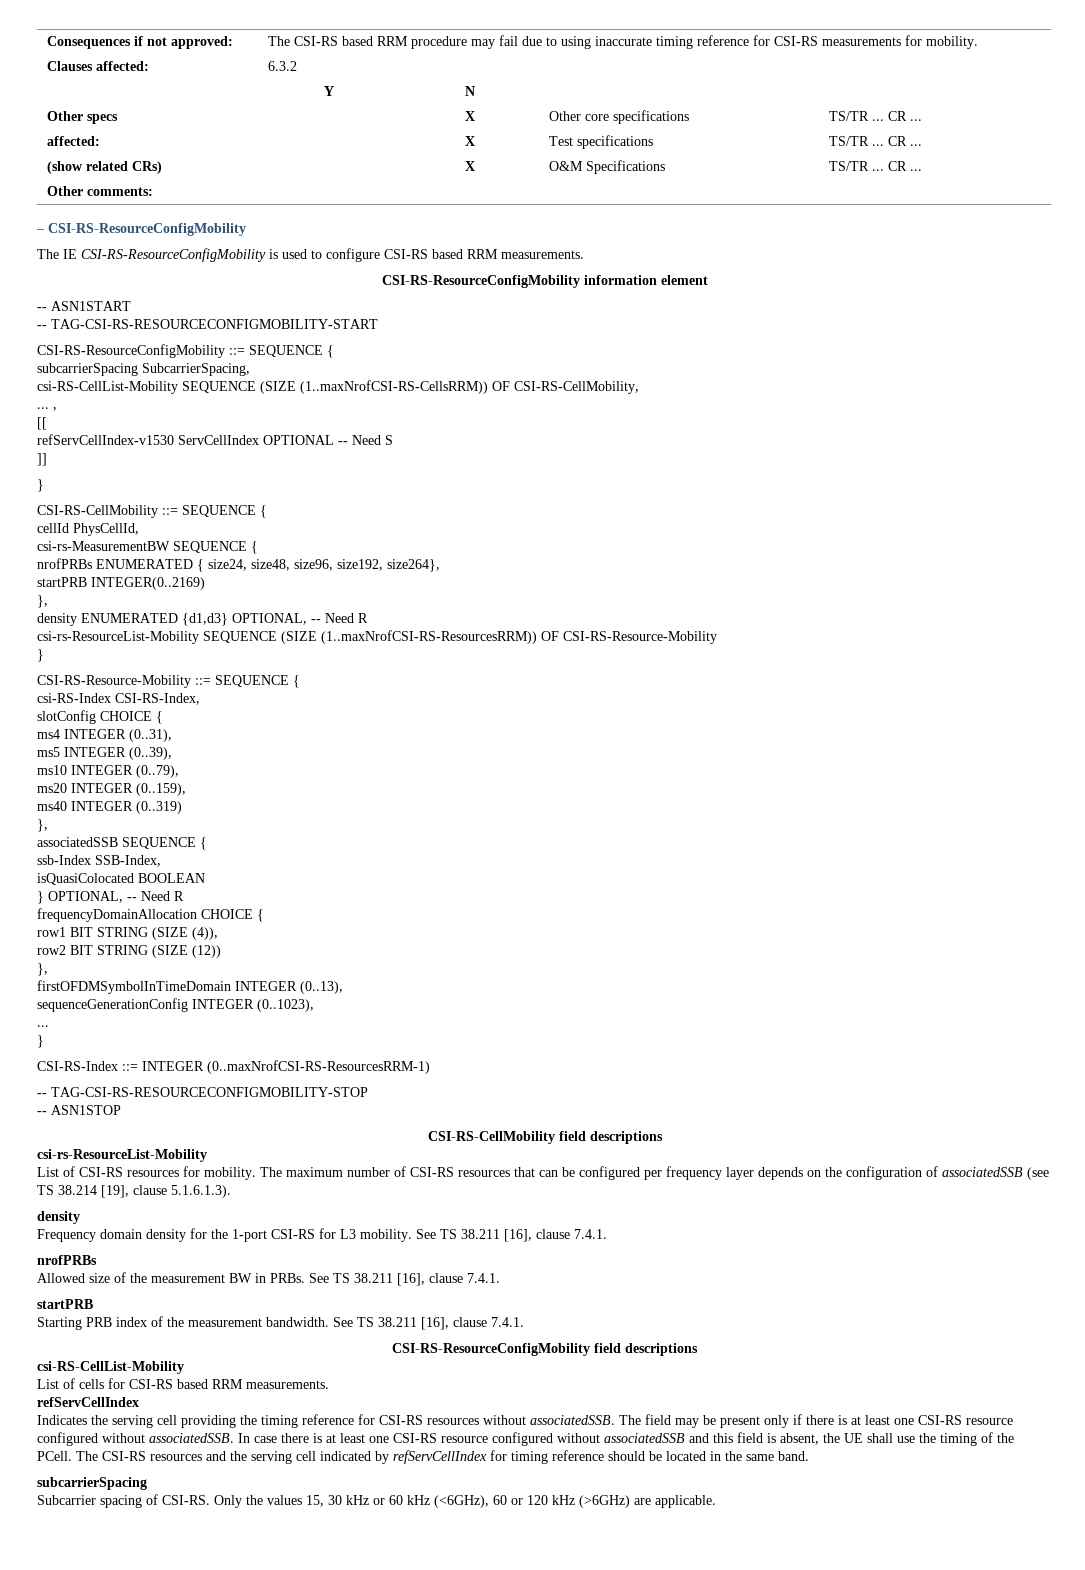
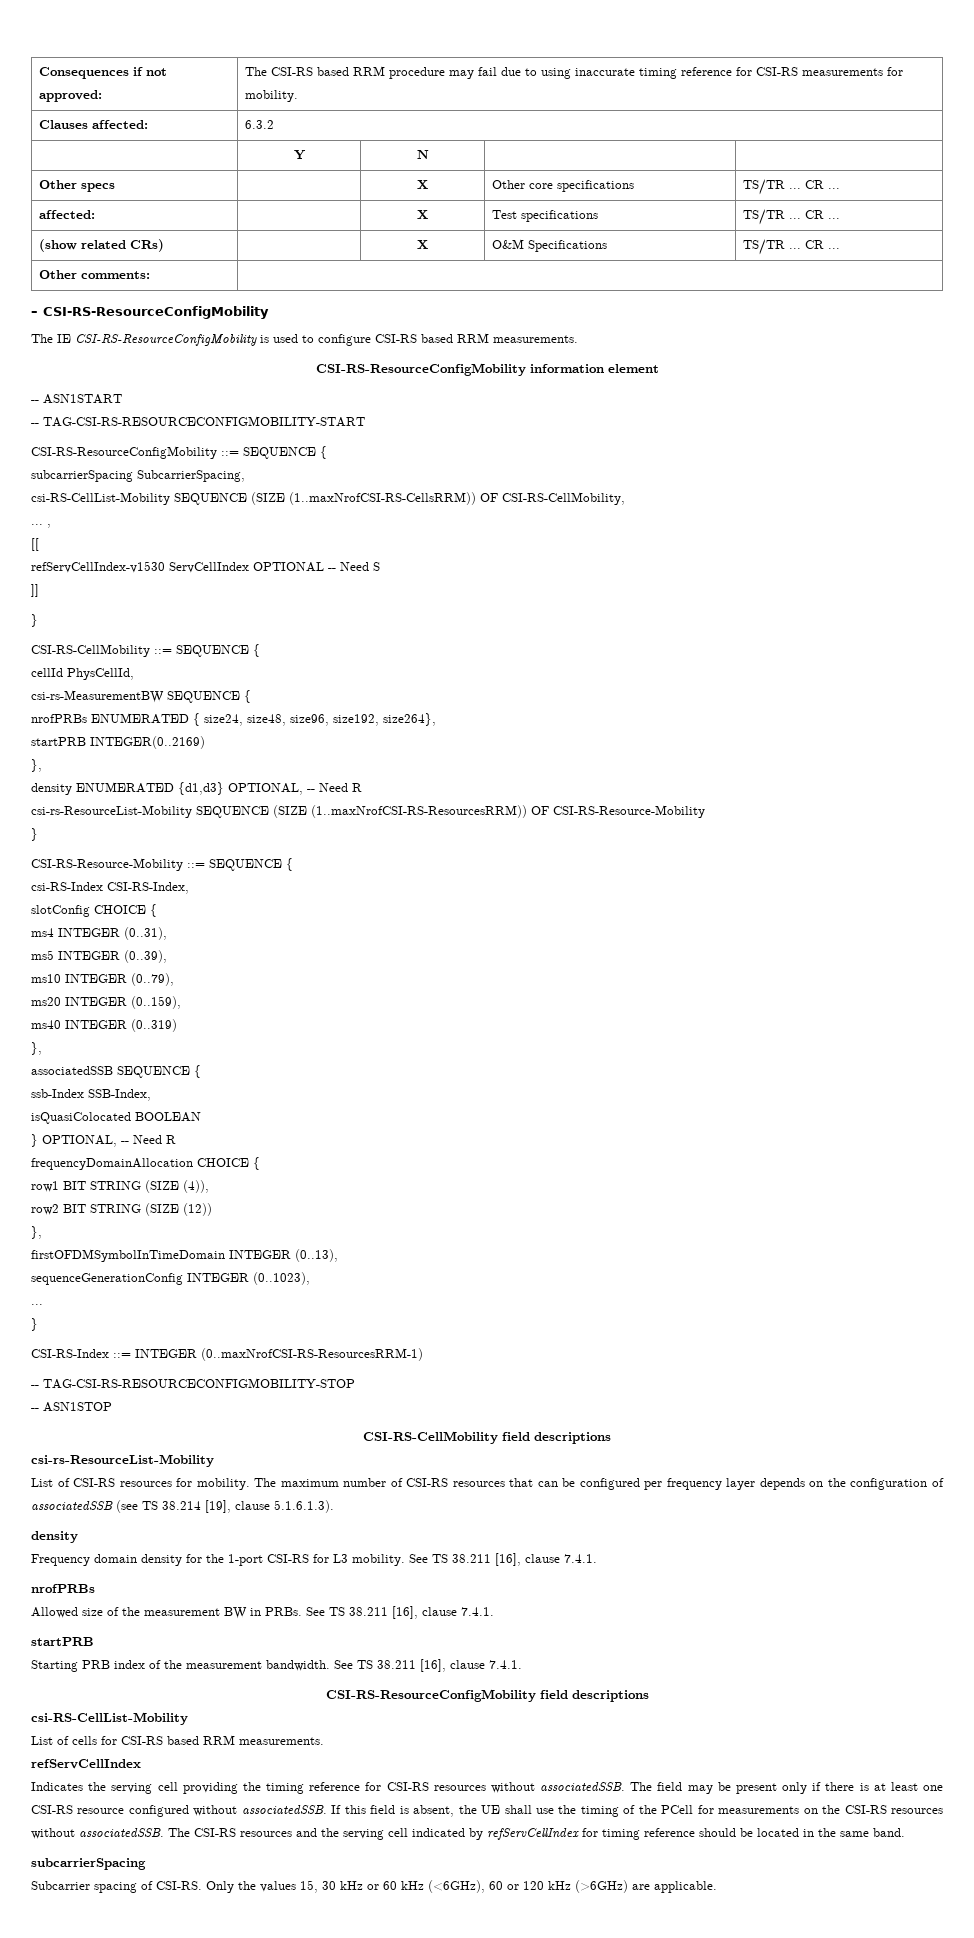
- In case there is at least one CSI-RS resource configured without associatedSSB and this field is absent, the UE shall use the timing of the PCell.
+ If this field is absent, the UE shall use the timing of the PCell for measurements on the CSI-RS resources without associatedSSB.

